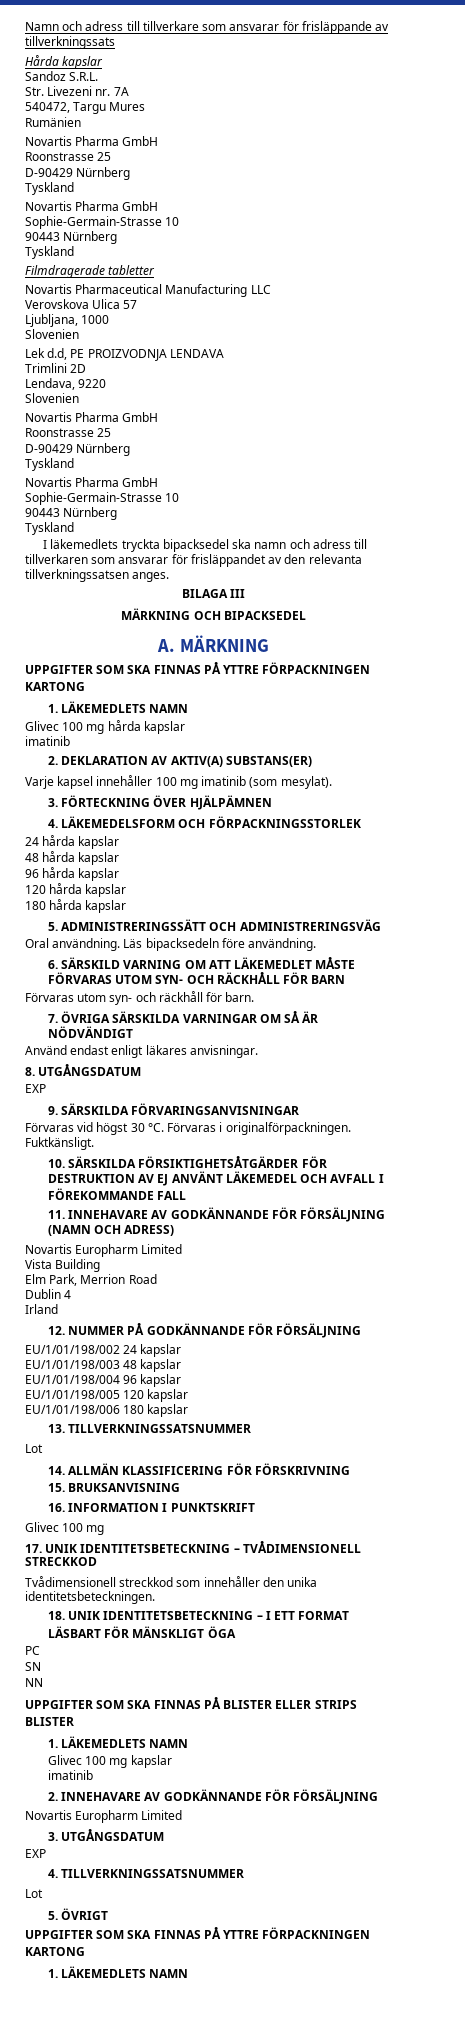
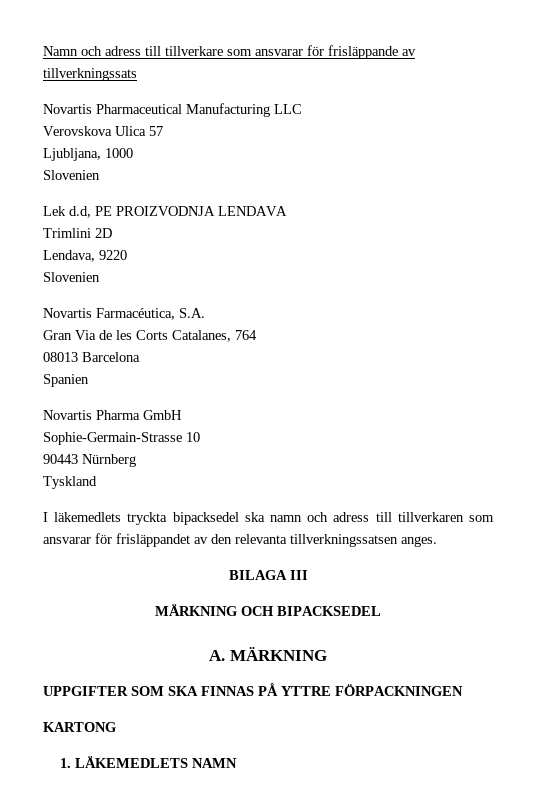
- Hårda kapslar
- Sandoz S.R.L.
- Str. Livezeni nr. 7A
- 540472, Targu Mures
- Rumänien
- Novartis Pharma GmbH
- Roonstrasse 25
- D-90429 Nürnberg
- Tyskland
- Novartis Pharma GmbH
- Sophie-Germain-Strasse 10
- 90443 Nürnberg
- Tyskland
- Filmdragerade tabletter
  Lendava, 9220
  Slovenien
- Novartis Pharma GmbH
- Roonstrasse 25
- D-90429 Nürnberg
- Tyskland
+ Novartis Farmacéutica, S.A.
+ Gran Via de les Corts Catalanes, 764
+ 08013 Barcelona
+ Spanien
- Glivec 100 mg hårda kapslar
- imatinib
- 2. DEKLARATION AV AKTIV(A) SUBSTANS(ER)
- Varje kapsel innehåller 100 mg imatinib (som mesylat).
- 3. FÖRTECKNING ÖVER HJÄLPÄMNEN
- 4. LÄKEMEDELSFORM OCH FÖRPACKNINGSSTORLEK
- 24 hårda kapslar
- 48 hårda kapslar
- 96 hårda kapslar
- 120 hårda kapslar
- 180 hårda kapslar
- 5. ADMINISTRERINGSSÄTT OCH ADMINISTRERINGSVÄG
- Oral användning. Läs bipacksedeln före användning.
- 6. SÄRSKILD VARNING OM ATT LÄKEMEDLET MÅSTE FÖRVARAS UTOM SYN- OCH RÄCKHÅLL FÖR BARN
- Förvaras utom syn- och räckhåll för barn.
- 7. ÖVRIGA SÄRSKILDA VARNINGAR OM SÅ ÄR NÖDVÄNDIGT
- Använd endast enligt läkares anvisningar.
- 8. UTGÅNGSDATUM
- EXP
- 9. SÄRSKILDA FÖRVARINGSANVISNINGAR
- Förvaras vid högst 30 °C. Förvaras i originalförpackningen. Fuktkänsligt.
- 10. SÄRSKILDA FÖRSIKTIGHETSÅTGÄRDER FÖR DESTRUKTION AV EJ ANVÄNT LÄKEMEDEL OCH AVFALL I FÖREKOMMANDE FALL
- 11. INNEHAVARE AV GODKÄNNANDE FÖR FÖRSÄLJNING (NAMN OCH ADRESS)
- Novartis Europharm Limited
- Vista Building
- Elm Park, Merrion Road
- Dublin 4
- Irland
- 12. NUMMER PÅ GODKÄNNANDE FÖR FÖRSÄLJNING
- EU/1/01/198/002 24 kapslar
- EU/1/01/198/003 48 kapslar
- EU/1/01/198/004 96 kapslar
- EU/1/01/198/005 120 kapslar
- EU/1/01/198/006 180 kapslar
- 13. TILLVERKNINGSSATSNUMMER
- Lot
- 14. ALLMÄN KLASSIFICERING FÖR FÖRSKRIVNING
- 15. BRUKSANVISNING
- 16. INFORMATION I PUNKTSKRIFT
- Glivec 100 mg
- 17. UNIK IDENTITETSBETECKNING – TVÅDIMENSIONELL STRECKKOD
- Tvådimensionell streckkod som innehåller den unika identitetsbeteckningen.
- 18. UNIK IDENTITETSBETECKNING – I ETT FORMAT LÄSBART FÖR MÄNSKLIGT ÖGA
- PC
- SN
- NN
- UPPGIFTER SOM SKA FINNAS PÅ BLISTER ELLER STRIPS
- BLISTER
- 1. LÄKEMEDLETS NAMN
- Glivec 100 mg kapslar
- imatinib
- 2. INNEHAVARE AV GODKÄNNANDE FÖR FÖRSÄLJNING
- Novartis Europharm Limited
- 3. UTGÅNGSDATUM
- EXP
- 4. TILLVERKNINGSSATSNUMMER
- Lot
- 5. ÖVRIGT
- UPPGIFTER SOM SKA FINNAS PÅ YTTRE FÖRPACKNINGEN
- KARTONG
- 1. LÄKEMEDLETS NAMN

